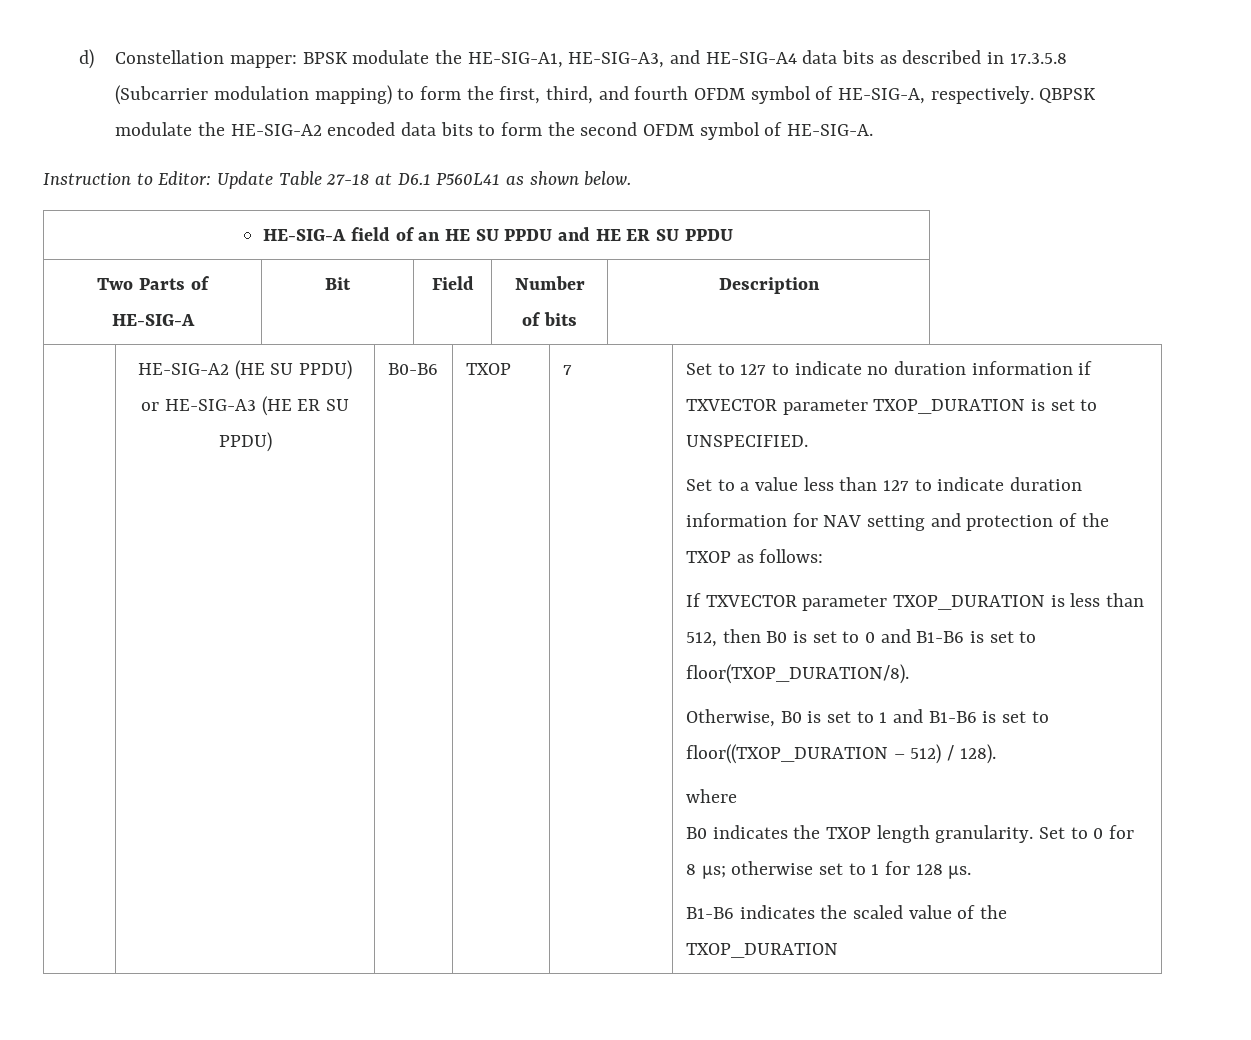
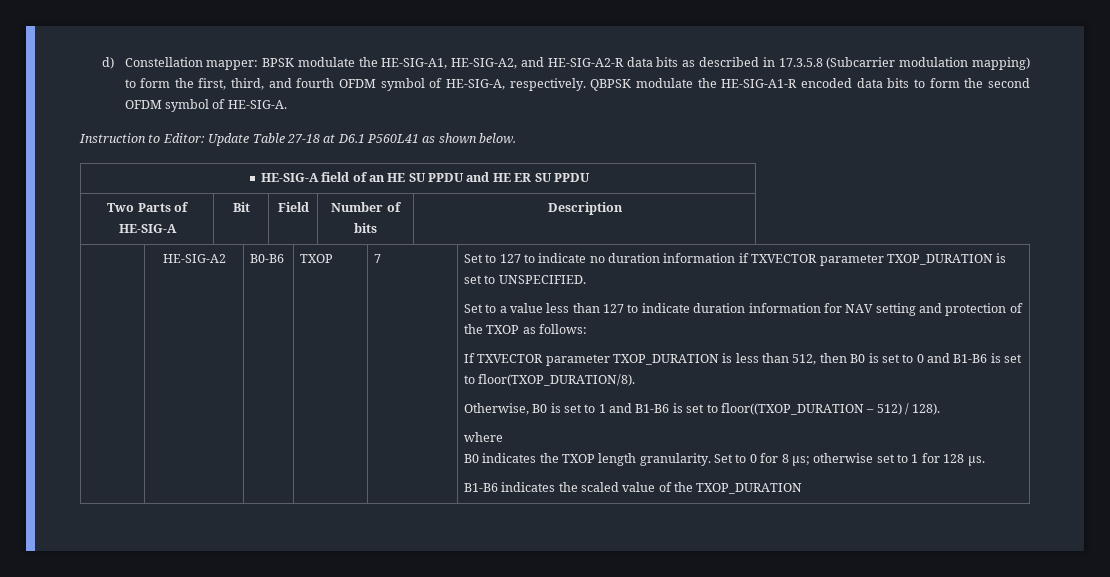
- d) Constellation mapper: BPSK modulate the HE-SIG-A1, HE-SIG-A3, and HE-SIG-A4 data bits as described in 17.3.5.8 (Subcarrier modulation mapping) to form the first, third, and fourth OFDM symbol of HE-SIG-A, respectively.
+ d) Constellation mapper: BPSK modulate the HE-SIG-A1, HE-SIG-A2, and HE-SIG-A2-R data bits as described in 17.3.5.8 (Subcarrier modulation mapping) to form the first, third, and fourth OFDM symbol of HE-SIG-A, respectively.
- QBPSK modulate the HE-SIG-A2 encoded data bits to form the second OFDM symbol of HE-SIG-A.
+ QBPSK modulate the HE-SIG-A1-R encoded data bits to form the second OFDM symbol of HE-SIG-A.
- HE-SIG-A2 (HE SU PPDU) or HE-SIG-A3 (HE ER SU PPDU)
+ HE-SIG-A2

